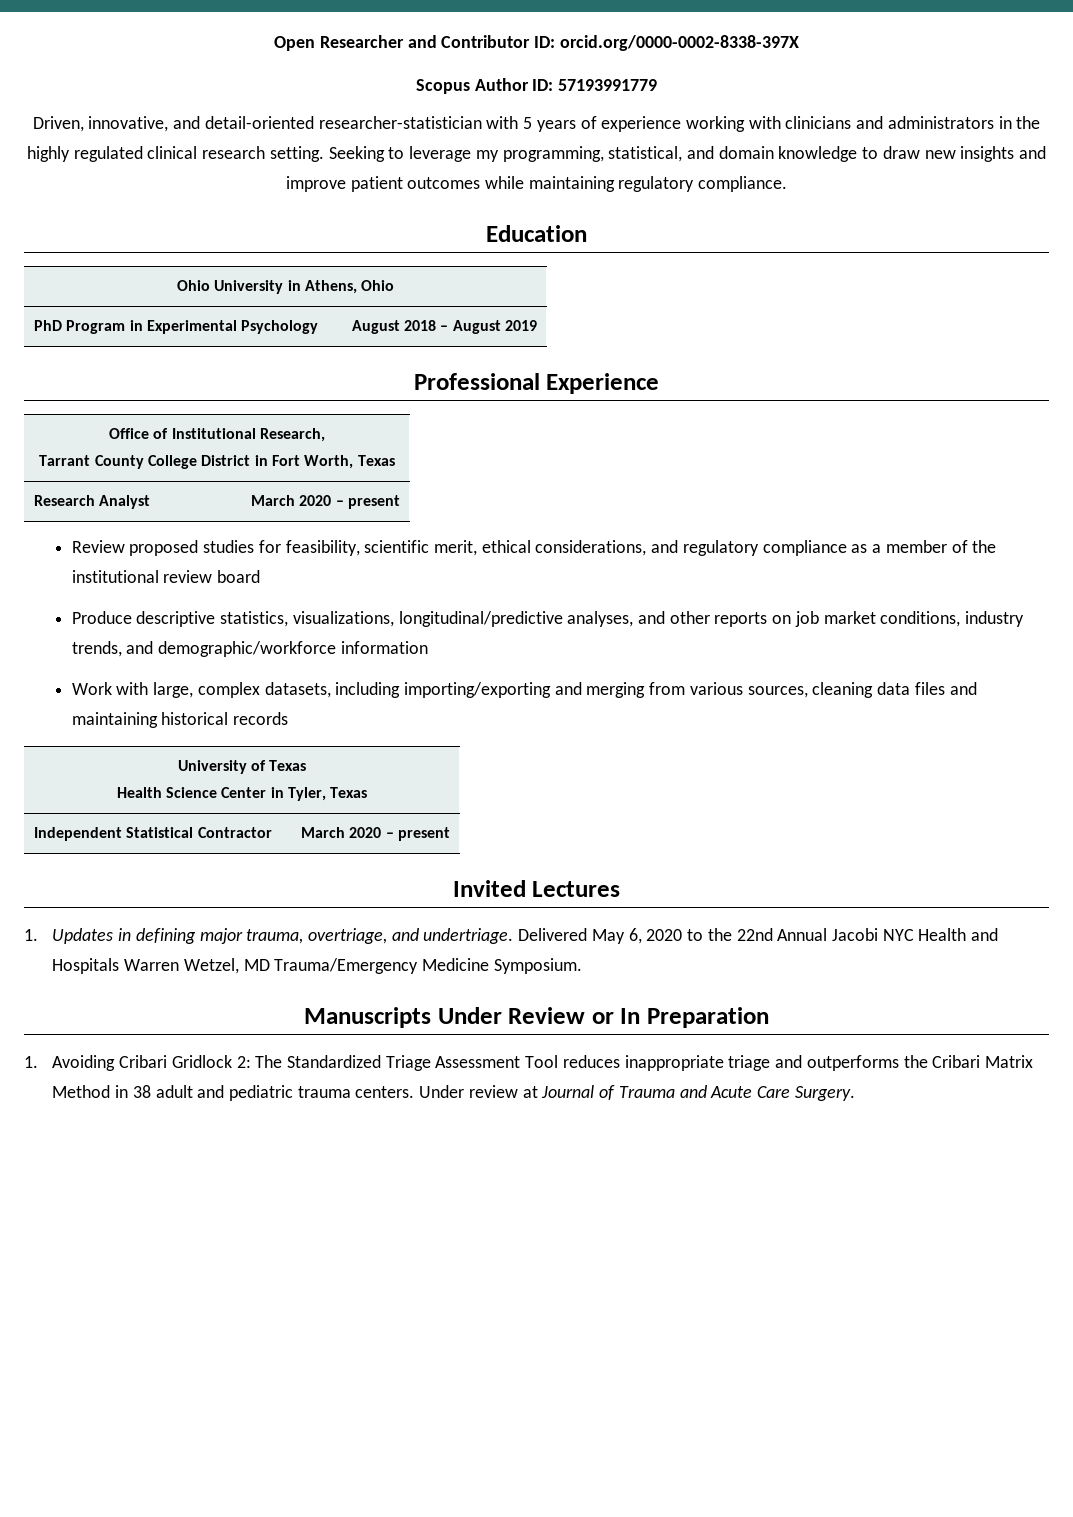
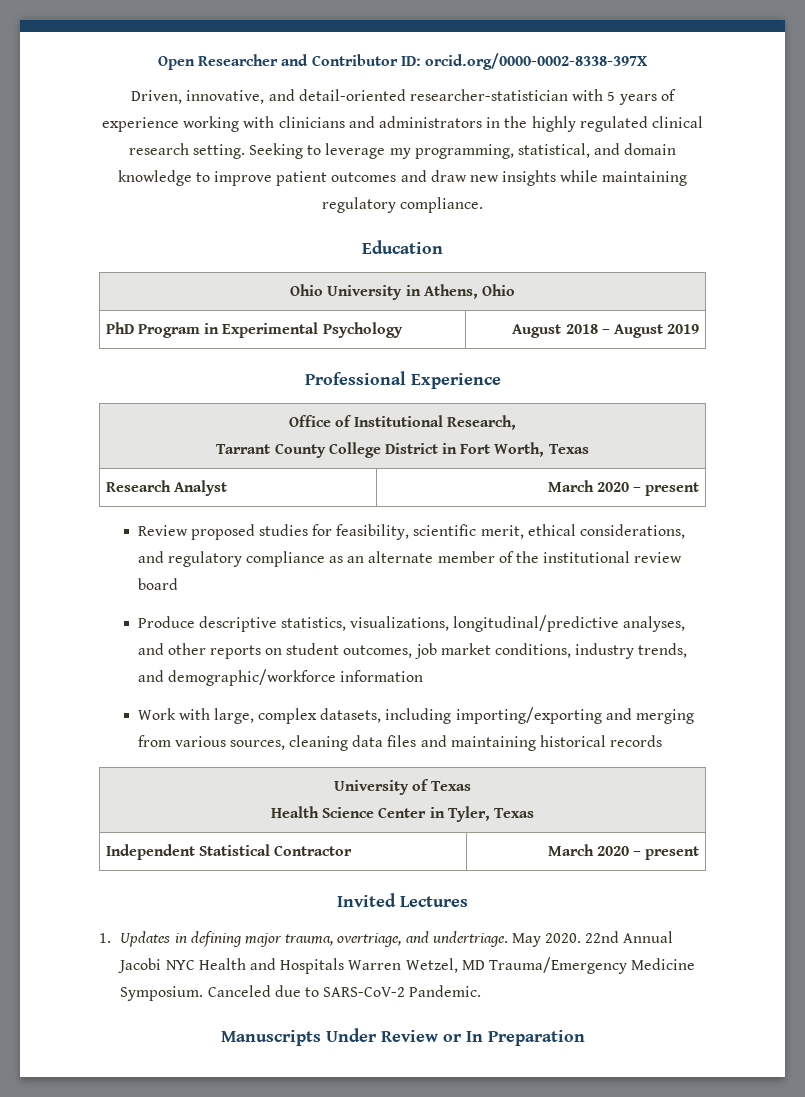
- Scopus Author ID: 57193991779
- Seeking to leverage my programming, statistical, and domain knowledge to draw new insights and improve patient outcomes while maintaining regulatory compliance.
+ Seeking to leverage my programming, statistical, and domain knowledge to improve patient outcomes and draw new insights while maintaining regulatory compliance.
- Review proposed studies for feasibility, scientific merit, ethical considerations, and regulatory compliance as a member of the institutional review board
+ Review proposed studies for feasibility, scientific merit, ethical considerations, and regulatory compliance as an alternate member of the institutional review board
- Produce descriptive statistics, visualizations, longitudinal/predictive analyses, and other reports on job market conditions, industry trends, and demographic/workforce information
+ Produce descriptive statistics, visualizations, longitudinal/predictive analyses, and other reports on student outcomes, job market conditions, industry trends, and demographic/workforce information
- Delivered May 6, 2020 to the 22nd Annual Jacobi NYC Health and Hospitals Warren Wetzel, MD Trauma/Emergency Medicine Symposium.
+ May 2020. 22nd Annual Jacobi NYC Health and Hospitals Warren Wetzel, MD Trauma/Emergency Medicine Symposium. Canceled due to SARS-CoV-2 Pandemic.
- 1. Avoiding Cribari Gridlock 2: The Standardized Triage Assessment Tool reduces inappropriate triage and outperforms the Cribari Matrix Method in 38 adult and pediatric trauma centers. Under review at Journal of Trauma and Acute Care Surgery.

